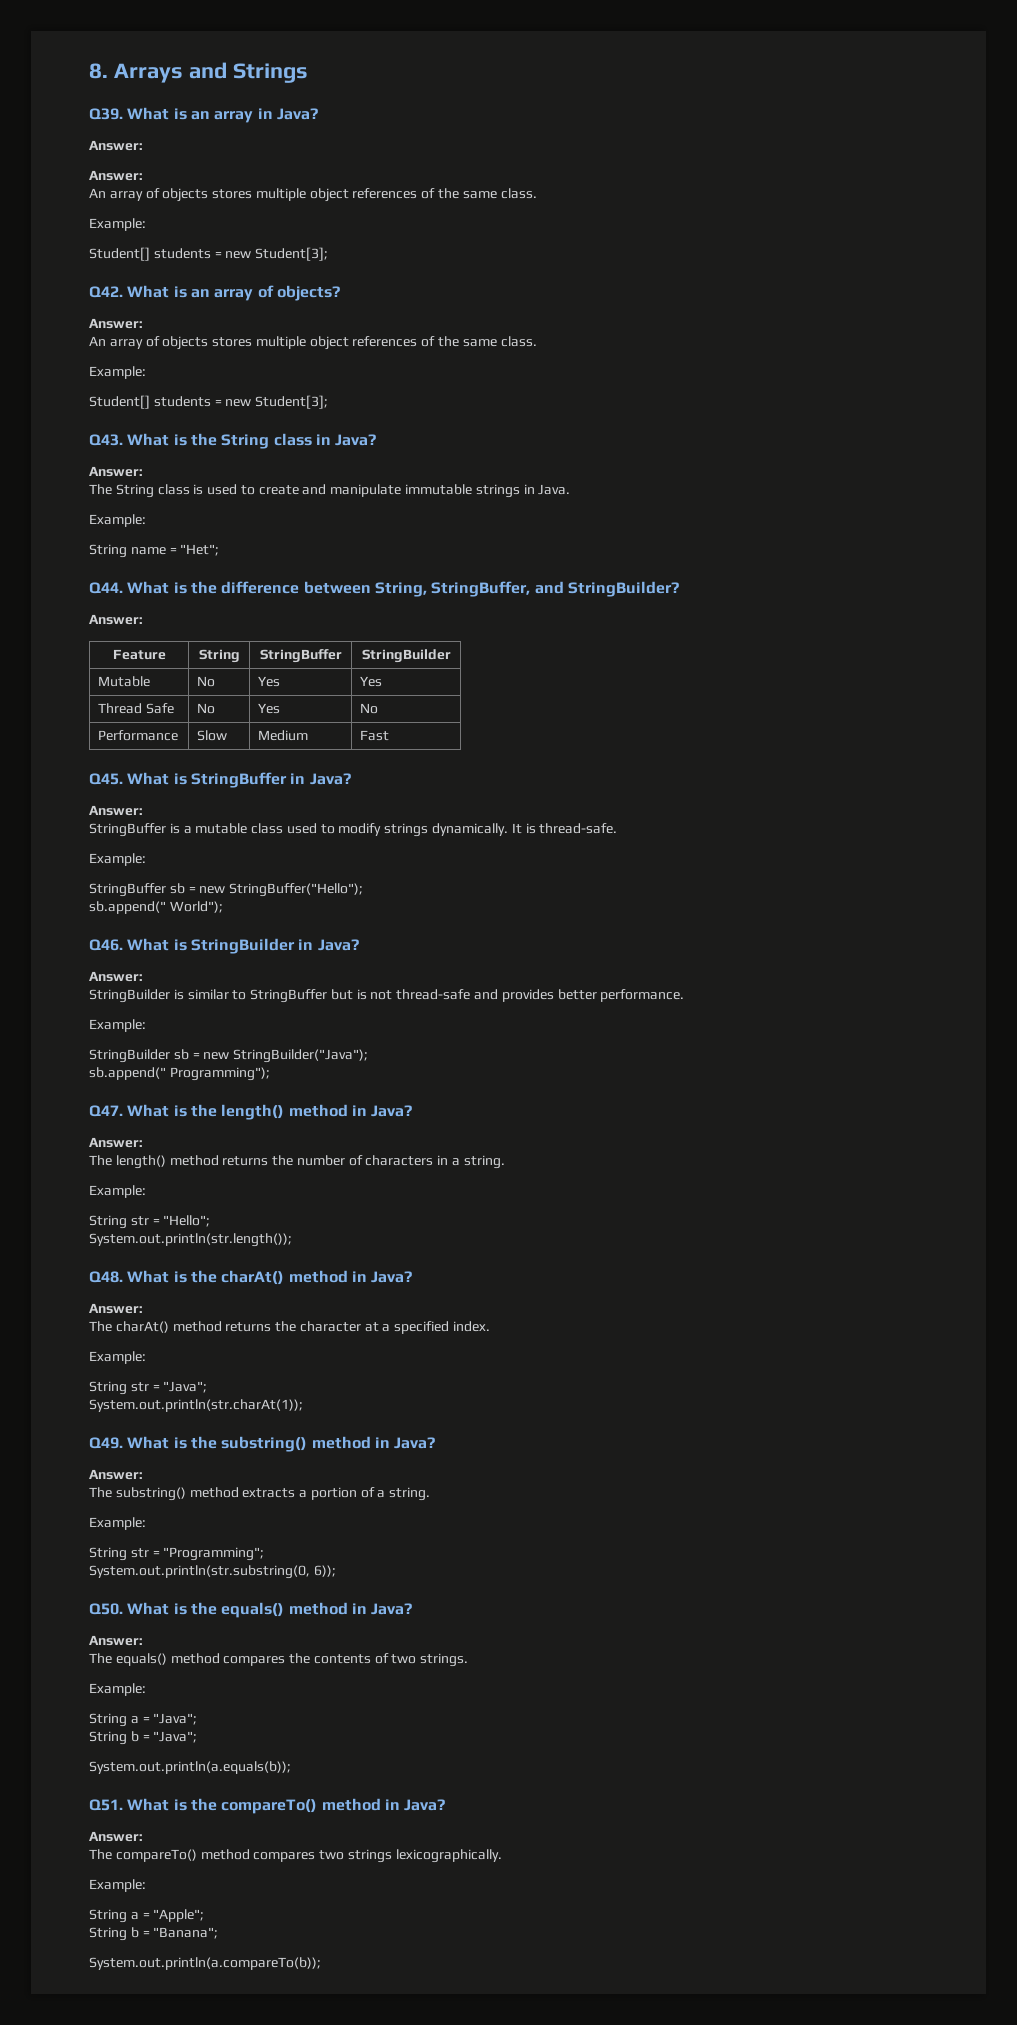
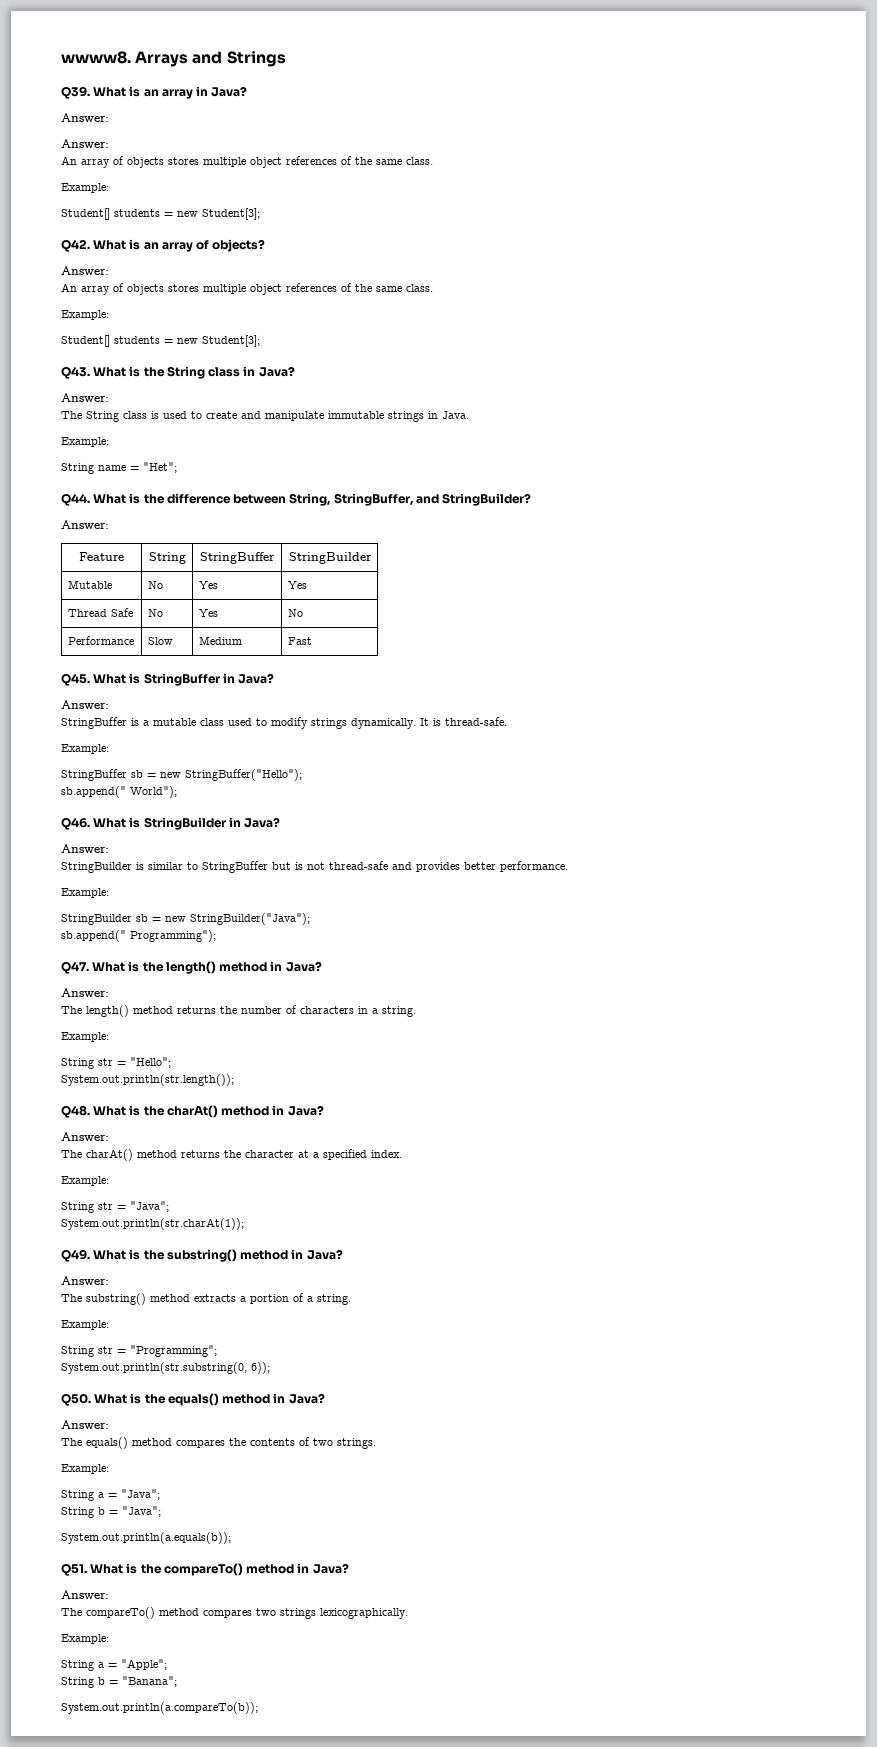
- 8. Arrays and Strings
+ wwww8. Arrays and Strings

